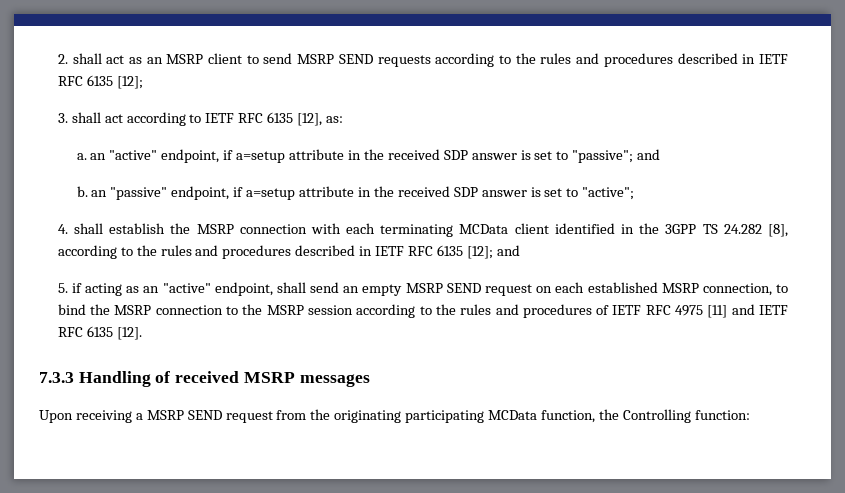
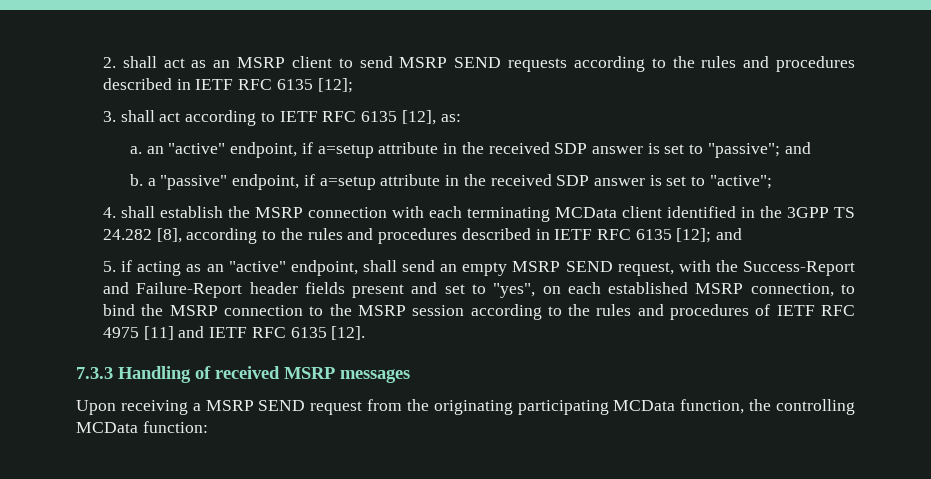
- b. an "passive" endpoint, if a=setup attribute in the received SDP answer is set to "active";
+ b. a "passive" endpoint, if a=setup attribute in the received SDP answer is set to "active";
- 5. if acting as an "active" endpoint, shall send an empty MSRP SEND request on each established MSRP connection, to bind the MSRP connection to the MSRP session according to the rules and procedures of IETF RFC 4975 [11] and IETF RFC 6135 [12].
+ 5. if acting as an "active" endpoint, shall send an empty MSRP SEND request, with the Success-Report and Failure-Report header fields present and set to "yes", on each established MSRP connection, to bind the MSRP connection to the MSRP session according to the rules and procedures of IETF RFC 4975 [11] and IETF RFC 6135 [12].
- Upon receiving a MSRP SEND request from the originating participating MCData function, the Controlling function:
+ Upon receiving a MSRP SEND request from the originating participating MCData function, the controlling MCData function:

